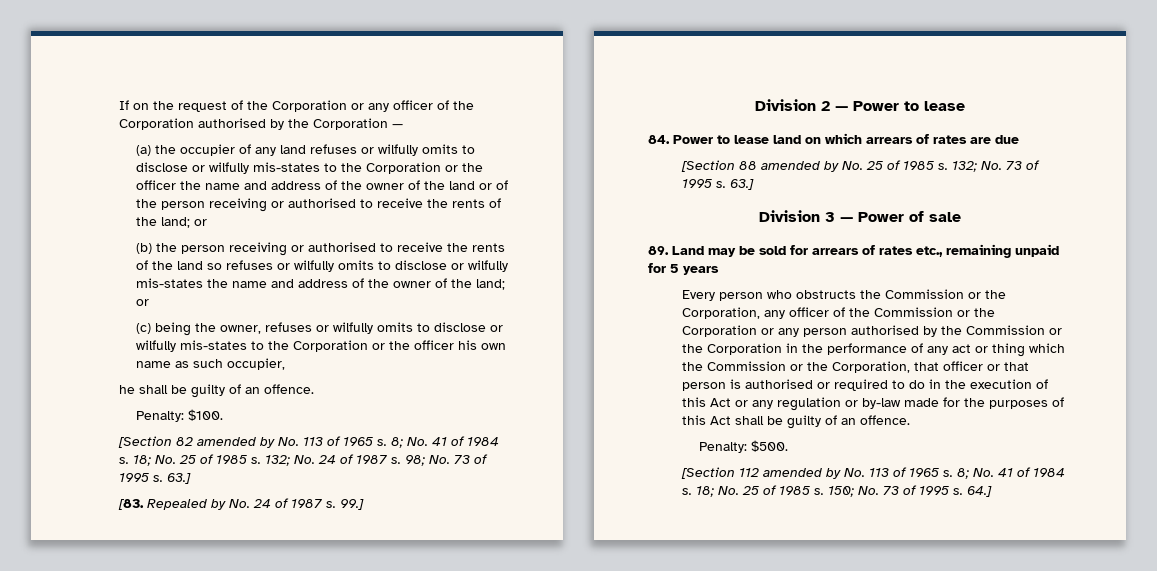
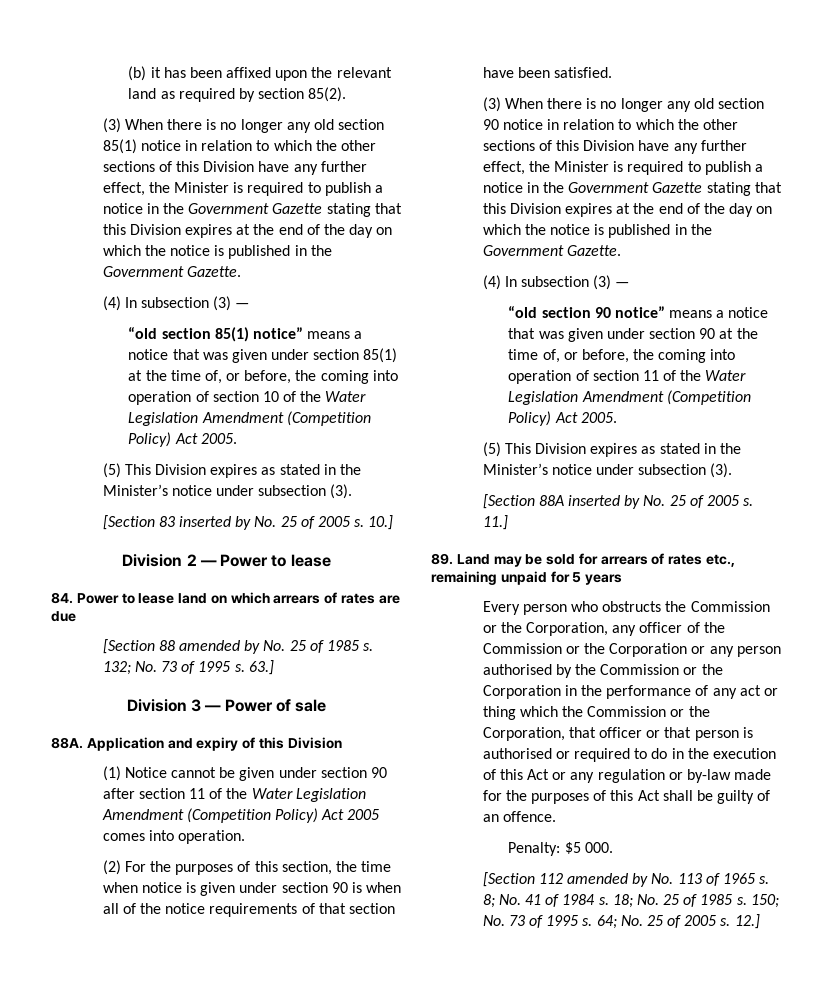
- If on the request of the Corporation or any officer of the Corporation authorised by the Corporation —
- (a) the occupier of any land refuses or wilfully omits to disclose or wilfully mis-states to the Corporation or the officer the name and address of the owner of the land or of the person receiving or authorised to receive the rents of the land; or
- (b) the person receiving or authorised to receive the rents of the land so refuses or wilfully omits to disclose or wilfully mis-states the name and address of the owner of the land; or
- (c) being the owner, refuses or wilfully omits to disclose or wilfully mis-states to the Corporation or the officer his own name as such occupier,
- he shall be guilty of an offence.
- Penalty: $100.
- [Section 82 amended by No. 113 of 1965 s. 8; No. 41 of 1984 s. 18; No. 25 of 1985 s. 132; No. 24 of 1987 s. 98; No. 73 of 1995 s. 63.]
- [83. Repealed by No. 24 of 1987 s. 99.]
+ (b) it has been affixed upon the relevant land as required by section 85(2).
+ (3) When there is no longer any old section 85(1) notice in relation to which the other sections of this Division have any further effect, the Minister is required to publish a notice in the Government Gazette stating that this Division expires at the end of the day on which the notice is published in the Government Gazette.
+ (4) In subsection (3) —
+ “old section 85(1) notice” means a notice that was given under section 85(1) at the time of, or before, the coming into operation of section 10 of the Water Legislation Amendment (Competition Policy) Act 2005.
+ (5) This Division expires as stated in the Minister’s notice under subsection (3).
+ [Section 83 inserted by No. 25 of 2005 s. 10.]
+ 88A. Application and expiry of this Division
+ (1) Notice cannot be given under section 90 after section 11 of the Water Legislation Amendment (Competition Policy) Act 2005 comes into operation.
+ (2) For the purposes of this section, the time when notice is given under section 90 is when all of the notice requirements of that section have been satisfied.
+ (3) When there is no longer any old section 90 notice in relation to which the other sections of this Division have any further effect, the Minister is required to publish a notice in the Government Gazette stating that this Division expires at the end of the day on which the notice is published in the Government Gazette.
+ (4) In subsection (3) —
+ “old section 90 notice” means a notice that was given under section 90 at the time of, or before, the coming into operation of section 11 of the Water Legislation Amendment (Competition Policy) Act 2005.
+ (5) This Division expires as stated in the Minister’s notice under subsection (3).
+ [Section 88A inserted by No. 25 of 2005 s. 11.]
- Penalty: $500.
+ Penalty: $5 000.
- 64.]
+ 64; No. 25 of 2005 s. 12.]

